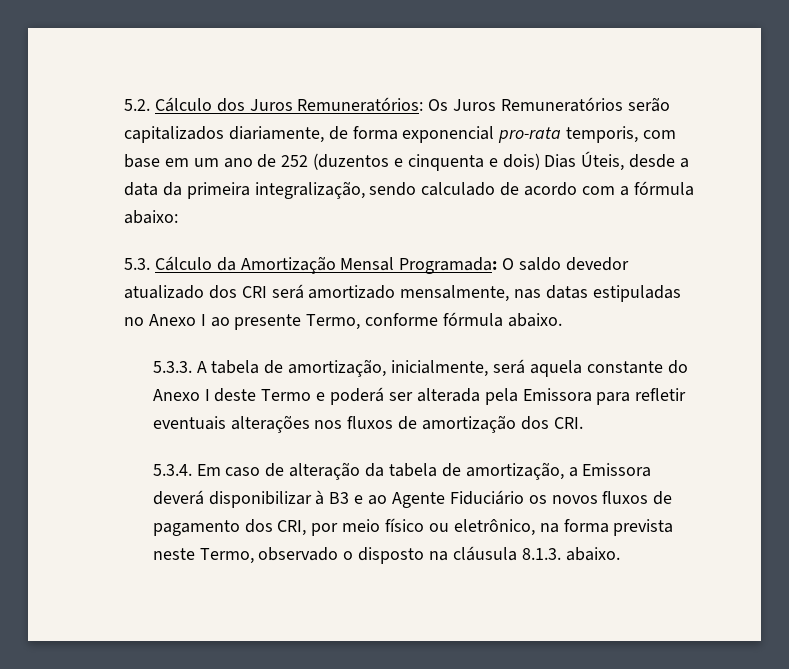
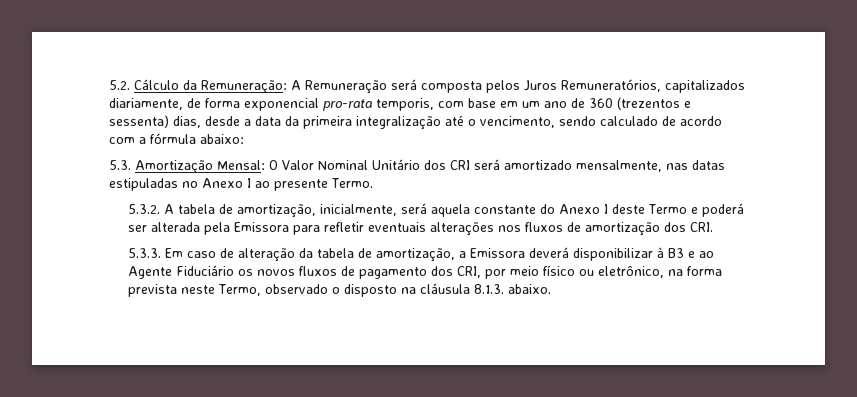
- 5.2. Cálculo dos Juros Remuneratórios: Os Juros Remuneratórios serão capitalizados diariamente, de forma exponencial pro-rata temporis, com base em um ano de 252 (duzentos e cinquenta e dois) Dias Úteis, desde a data da primeira integralização, sendo calculado de acordo com a fórmula abaixo:
+ 5.2. Cálculo da Remuneração: A Remuneração será composta pelos Juros Remuneratórios, capitalizados diariamente, de forma exponencial pro-rata temporis, com base em um ano de 360 (trezentos e sessenta) dias, desde a data da primeira integralização até o vencimento, sendo calculado de acordo com a fórmula abaixo:
- 5.3. Cálculo da Amortização Mensal Programada: O saldo devedor atualizado dos CRI será amortizado mensalmente, nas datas estipuladas no Anexo I ao presente Termo, conforme fórmula abaixo.
- 5.3.3. A tabela de amortização, inicialmente, será aquela constante do Anexo I deste Termo e poderá ser alterada pela Emissora para refletir eventuais alterações nos fluxos de amortização dos CRI.
+ 5.3. Amortização Mensal: O Valor Nominal Unitário dos CRI será amortizado mensalmente, nas datas estipuladas no Anexo I ao presente Termo.
+ 5.3.2. A tabela de amortização, inicialmente, será aquela constante do Anexo I deste Termo e poderá ser alterada pela Emissora para refletir eventuais alterações nos fluxos de amortização dos CRI.
- 5.3.4. Em caso de alteração da tabela de amortização, a Emissora deverá disponibilizar à B3 e ao Agente Fiduciário os novos fluxos de pagamento dos CRI, por meio físico ou eletrônico, na forma prevista neste Termo, observado o disposto na cláusula 8.1.3. abaixo.
+ 5.3.3. Em caso de alteração da tabela de amortização, a Emissora deverá disponibilizar à B3 e ao Agente Fiduciário os novos fluxos de pagamento dos CRI, por meio físico ou eletrônico, na forma prevista neste Termo, observado o disposto na cláusula 8.1.3. abaixo.

